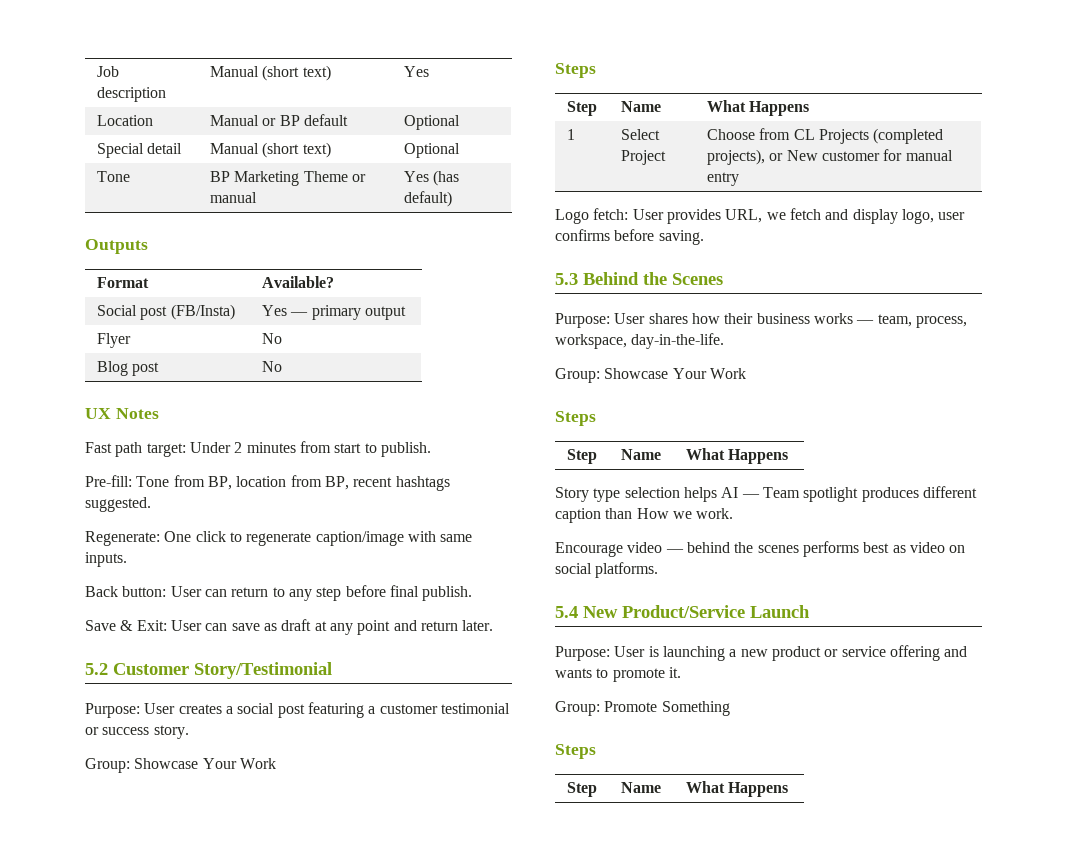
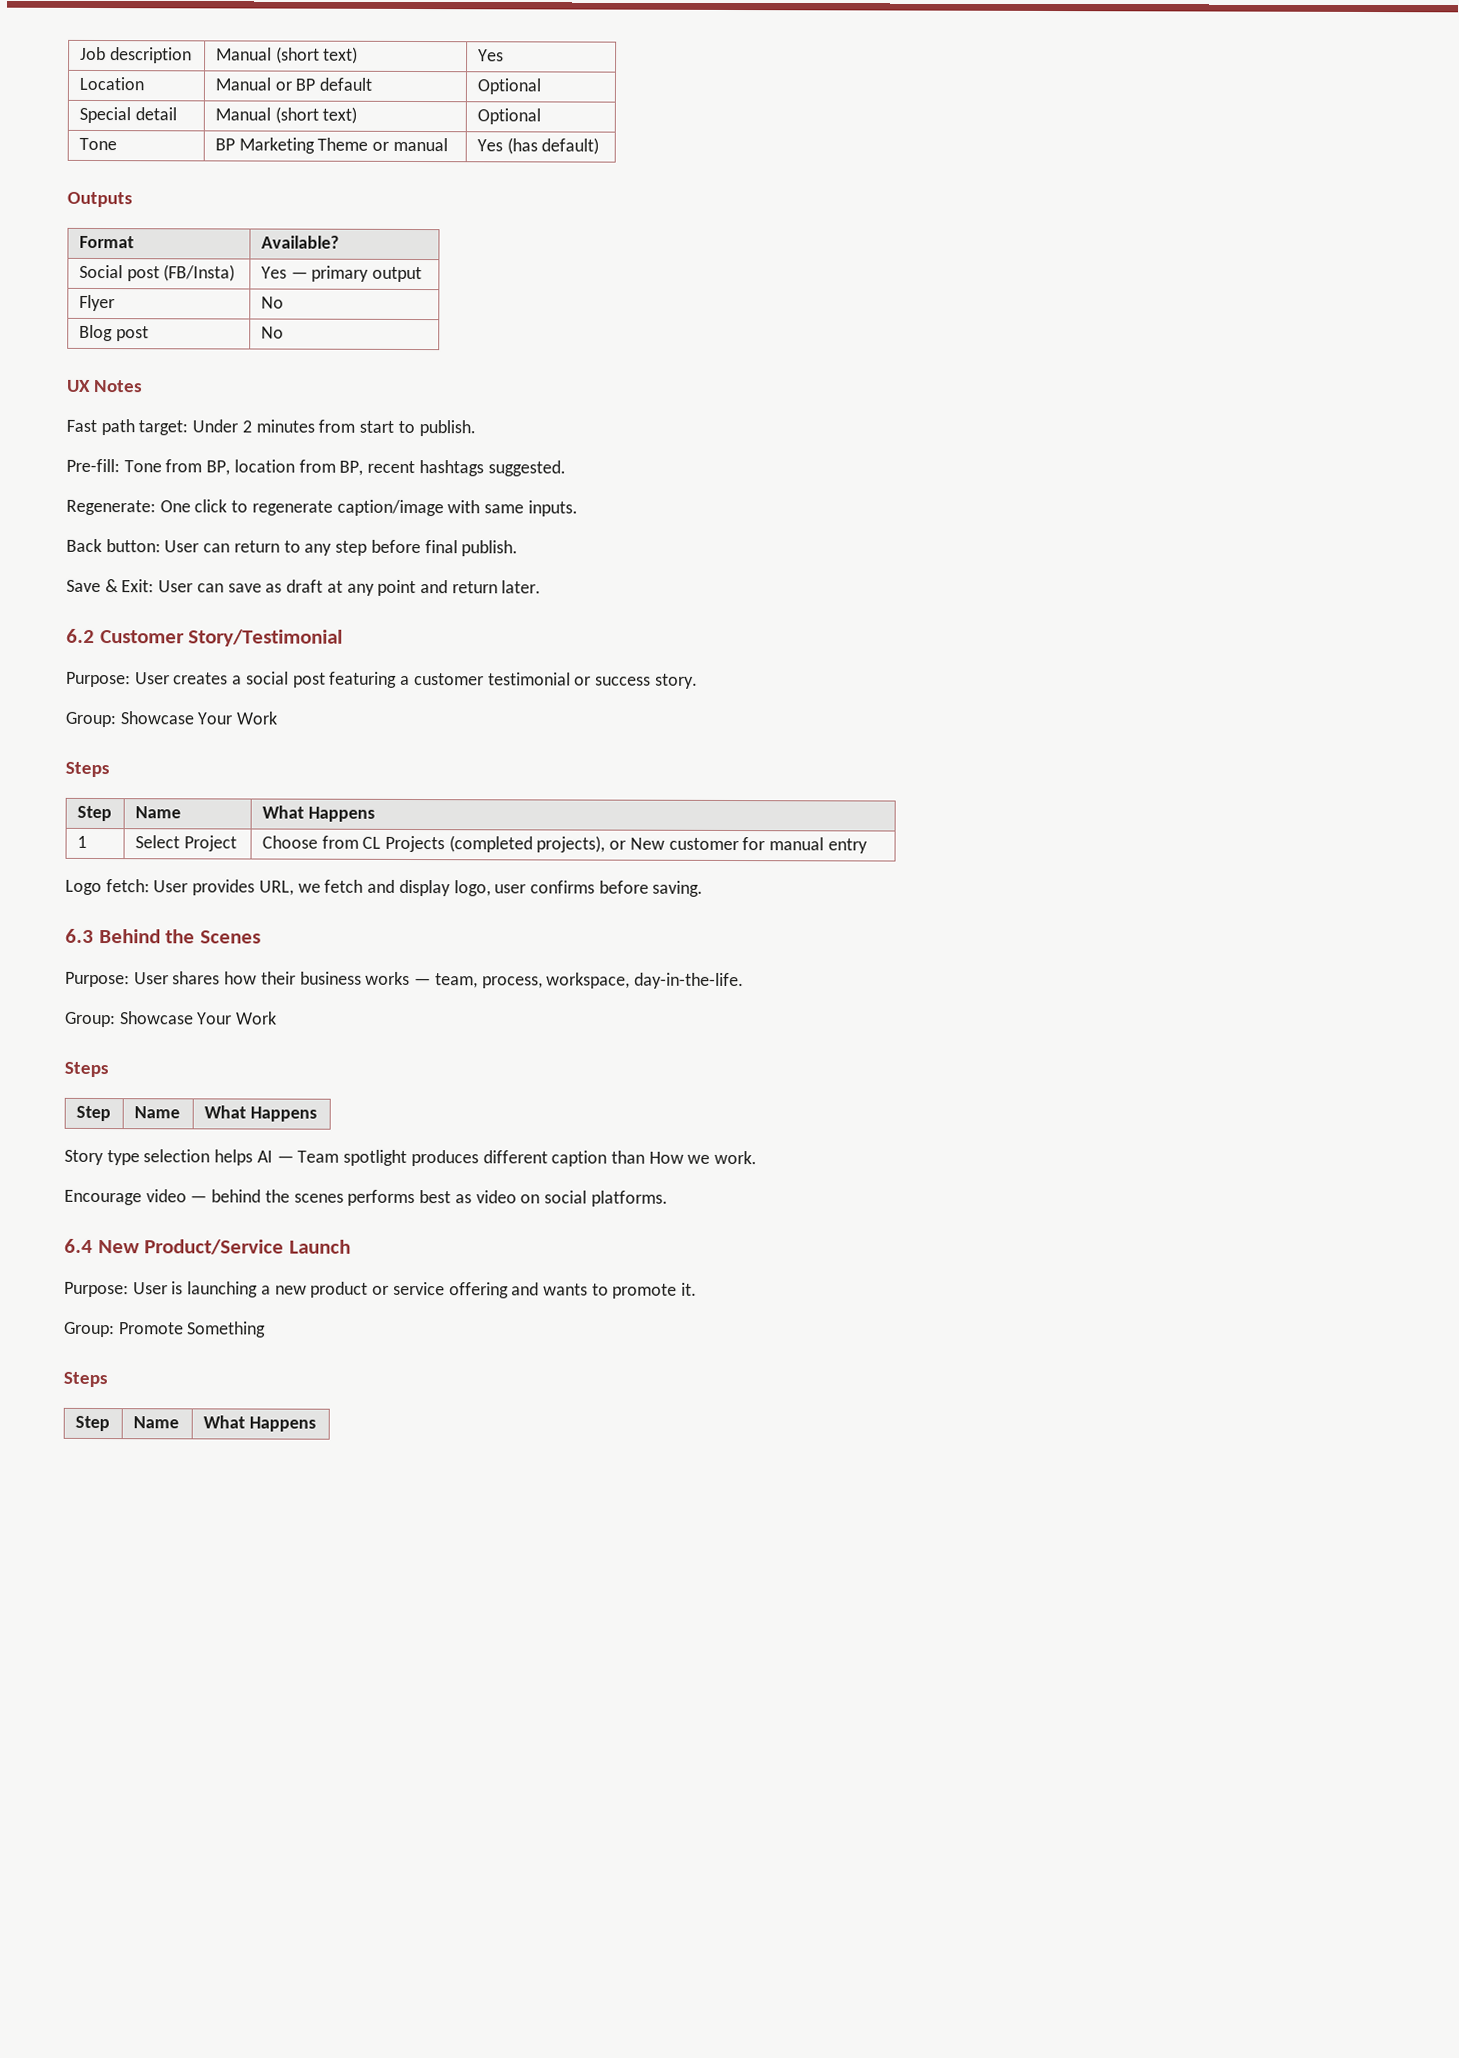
- 5.2 Customer Story/Testimonial
+ 6.2 Customer Story/Testimonial
- 5.3 Behind the Scenes
+ 6.3 Behind the Scenes
- 5.4 New Product/Service Launch
+ 6.4 New Product/Service Launch

